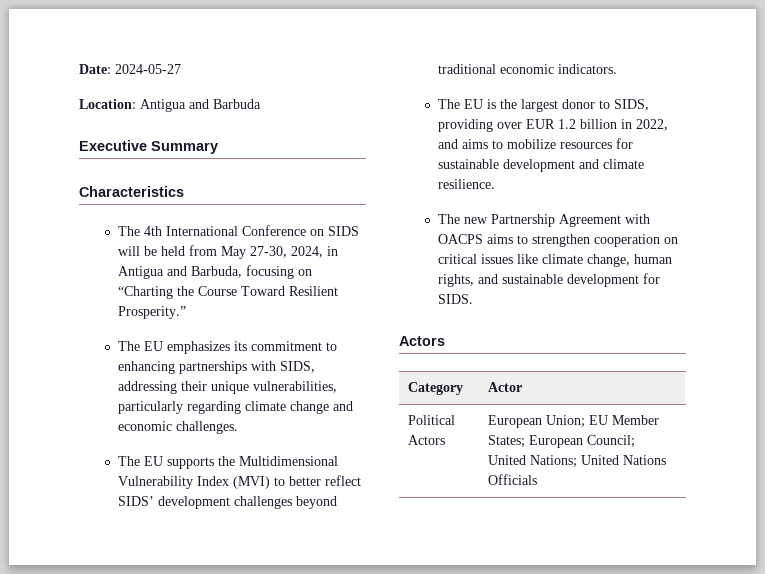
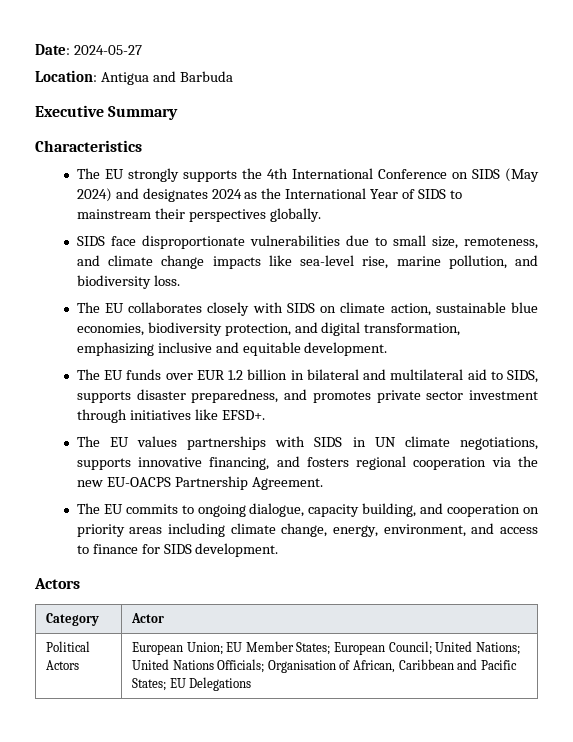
- The 4th International Conference on SIDS will be held from May 27-30, 2024, in Antigua and Barbuda, focusing on “Charting the Course Toward Resilient Prosperity.”
- The EU emphasizes its commitment to enhancing partnerships with SIDS, addressing their unique vulnerabilities, particularly regarding climate change and economic challenges.
- The EU supports the Multidimensional Vulnerability Index (MVI) to better reflect SIDS’ development challenges beyond traditional economic indicators.
- The EU is the largest donor to SIDS, providing over EUR 1.2 billion in 2022, and aims to mobilize resources for sustainable development and climate resilience.
- The new Partnership Agreement with OACPS aims to strengthen cooperation on critical issues like climate change, human rights, and sustainable development for SIDS.
+ The EU strongly supports the 4th International Conference on SIDS (May 2024) and designates 2024 as the International Year of SIDS to mainstream their perspectives globally.
+ SIDS face disproportionate vulnerabilities due to small size, remoteness, and climate change impacts like sea-level rise, marine pollution, and biodiversity loss.
+ The EU collaborates closely with SIDS on climate action, sustainable blue economies, biodiversity protection, and digital transformation, emphasizing inclusive and equitable development.
+ The EU funds over EUR 1.2 billion in bilateral and multilateral aid to SIDS, supports disaster preparedness, and promotes private sector investment through initiatives like EFSD+.
+ The EU values partnerships with SIDS in UN climate negotiations, supports innovative financing, and fosters regional cooperation via the new EU-OACPS Partnership Agreement.
+ The EU commits to ongoing dialogue, capacity building, and cooperation on priority areas including climate change, energy, environment, and access to finance for SIDS development.
- Political Actors | European Union; EU Member States; European Council; United Nations; United Nations Officials
+ Political Actors | European Union; EU Member States; European Council; United Nations; United Nations Officials; Organisation of African, Caribbean and Pacific States; EU Delegations

